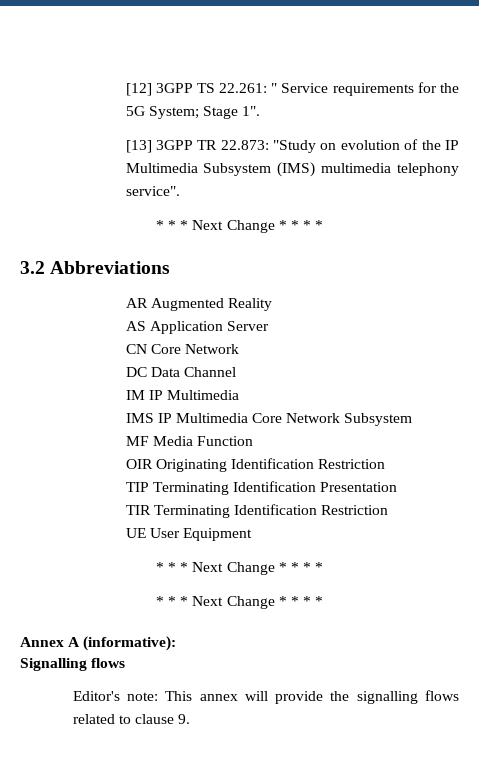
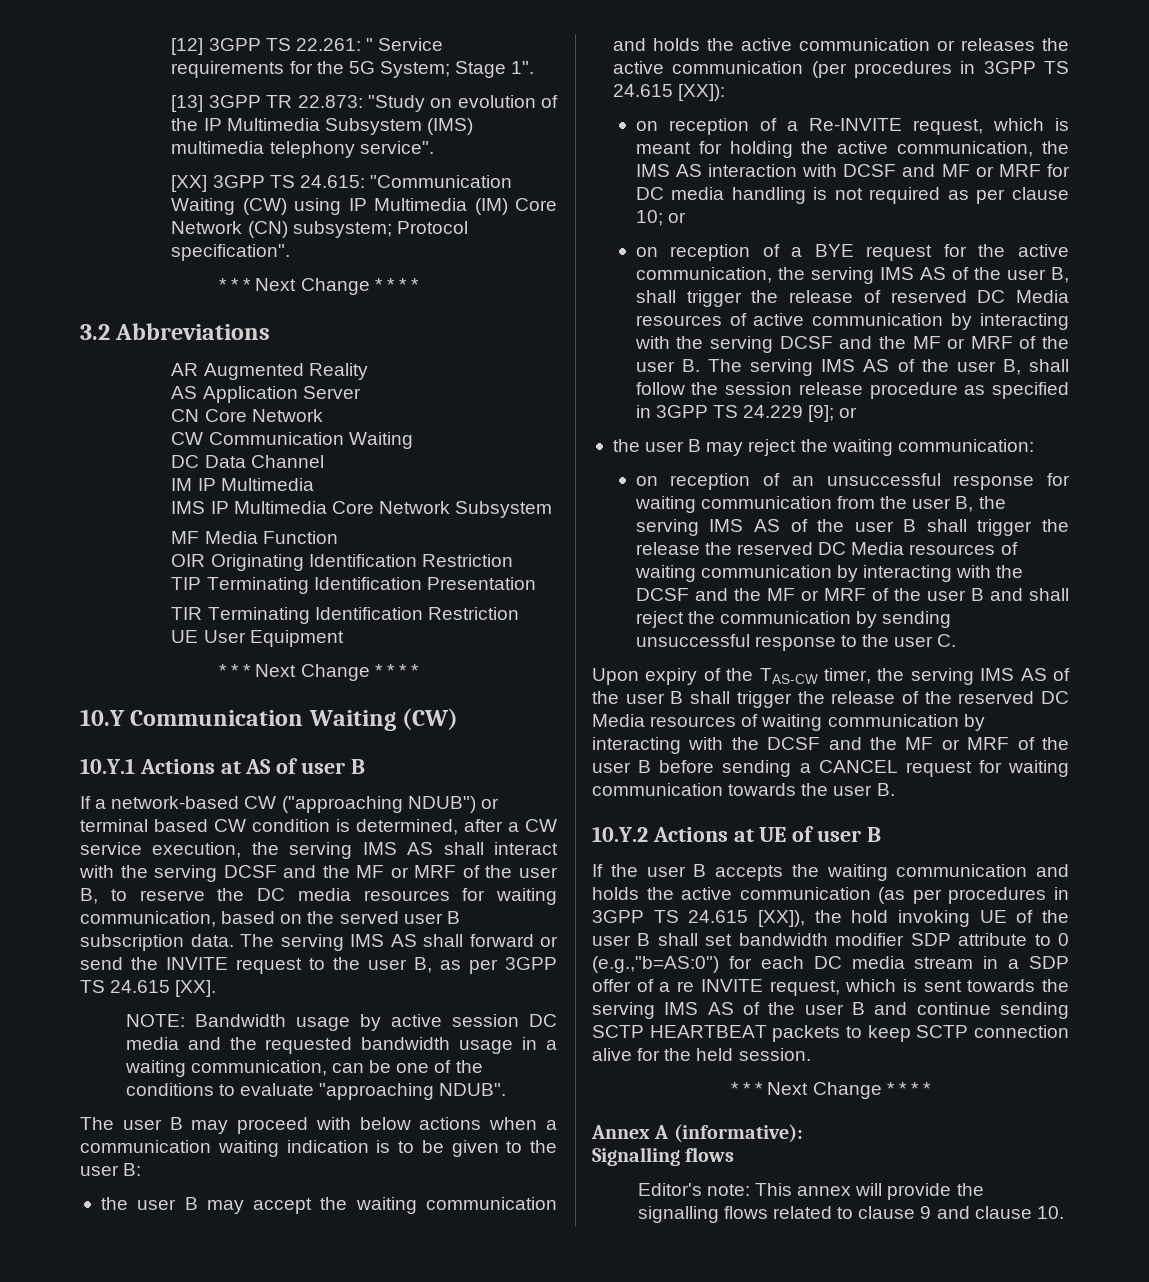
+ [XX] 3GPP TS 24.615: "Communication Waiting (CW) using IP Multimedia (IM) Core Network (CN) subsystem; Protocol specification".
+ CW Communication Waiting
+ 10.Y Communication Waiting (CW)
+ 10.Y.1 Actions at AS of user B
+ If a network-based CW ("approaching NDUB") or terminal based CW condition is determined, after a CW service execution, the serving IMS AS shall interact with the serving DCSF and the MF or MRF of the user B, to reserve the DC media resources for waiting communication, based on the served user B subscription data. The serving IMS AS shall forward or send the INVITE request to the user B, as per 3GPP TS 24.615 [XX].
+ NOTE: Bandwidth usage by active session DC media and the requested bandwidth usage in a waiting communication, can be one of the conditions to evaluate "approaching NDUB".
+ The user B may proceed with below actions when a communication waiting indication is to be given to the user B:
+ the user B may accept the waiting communication and holds the active communication or releases the active communication (per procedures in 3GPP TS 24.615 [XX]):
+ on reception of a Re-INVITE request, which is meant for holding the active communication, the IMS AS interaction with DCSF and MF or MRF for DC media handling is not required as per clause 10; or
+ on reception of a BYE request for the active communication, the serving IMS AS of the user B, shall trigger the release of reserved DC Media resources of active communication by interacting with the serving DCSF and the MF or MRF of the user B. The serving IMS AS of the user B, shall follow the session release procedure as specified in 3GPP TS 24.229 [9]; or
+ the user B may reject the waiting communication:
+ on reception of an unsuccessful response for waiting communication from the user B, the serving IMS AS of the user B shall trigger the release the reserved DC Media resources of waiting communication by interacting with the DCSF and the MF or MRF of the user B and shall reject the communication by sending unsuccessful response to the user C.
+ Upon expiry of the TAS-CW timer, the serving IMS AS of the user B shall trigger the release of the reserved DC Media resources of waiting communication by interacting with the DCSF and the MF or MRF of the user B before sending a CANCEL request for waiting communication towards the user B.
+ 10.Y.2 Actions at UE of user B
+ If the user B accepts the waiting communication and holds the active communication (as per procedures in 3GPP TS 24.615 [XX]), the hold invoking UE of the user B shall set bandwidth modifier SDP attribute to 0 (e.g.,"b=AS:0") for each DC media stream in a SDP offer of a re INVITE request, which is sent towards the serving IMS AS of the user B and continue sending SCTP HEARTBEAT packets to keep SCTP connection alive for the held session.
- Editor's note: This annex will provide the signalling flows related to clause 9.
+ Editor's note: This annex will provide the signalling flows related to clause 9 and clause 10.

